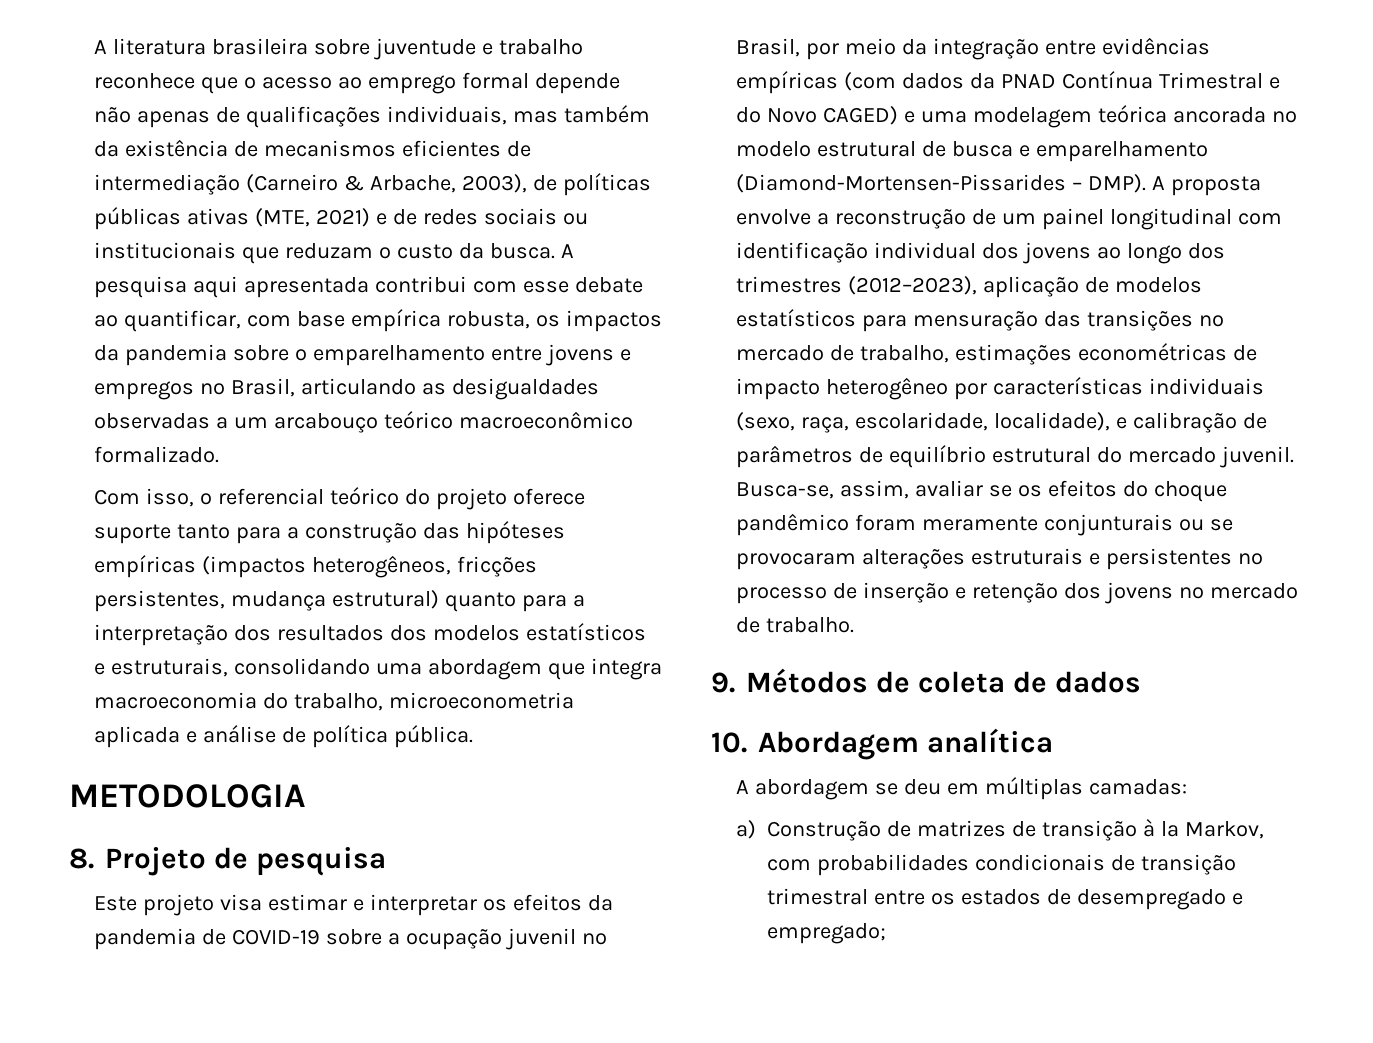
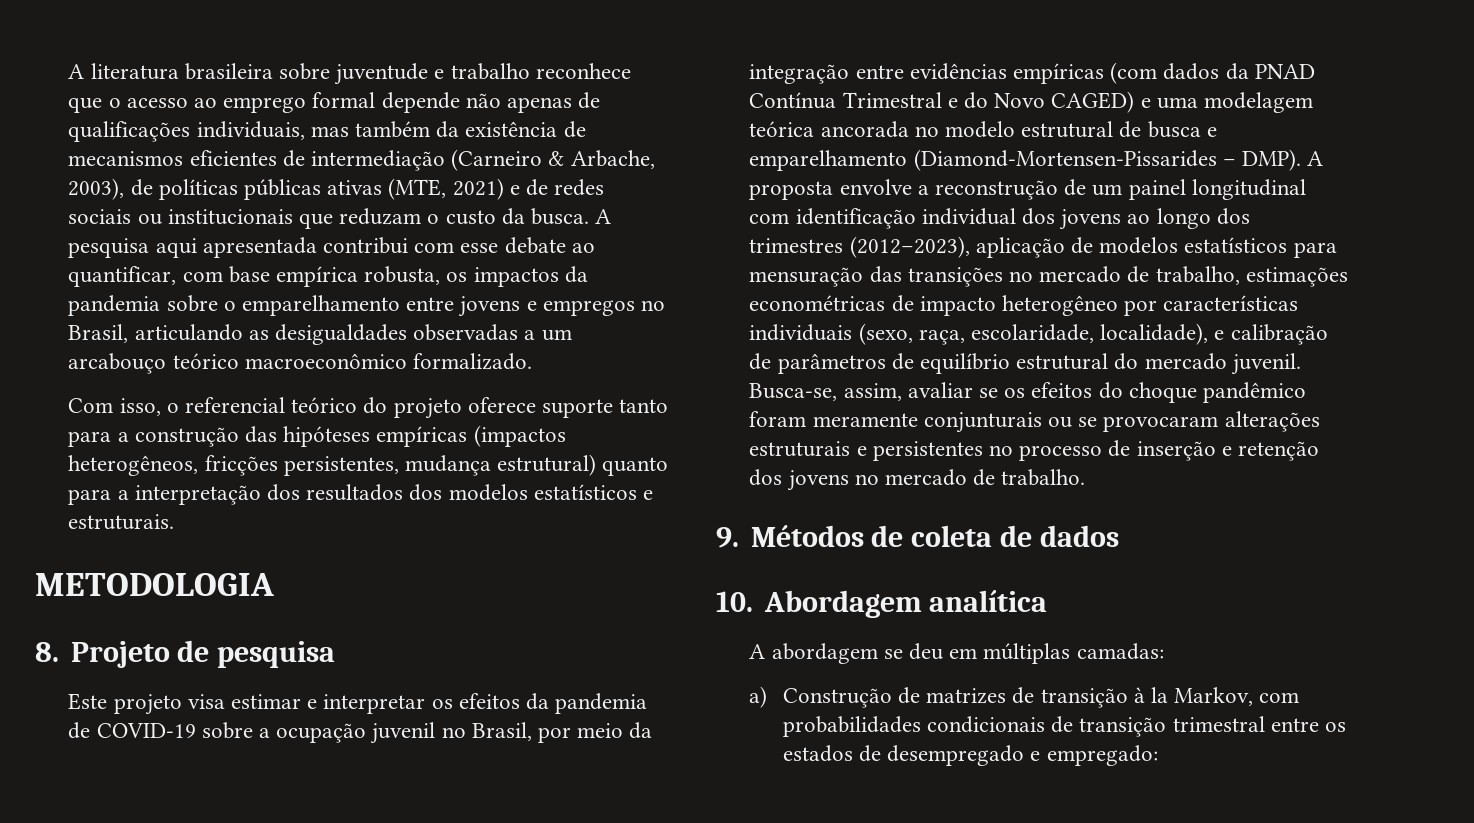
- Com isso, o referencial teórico do projeto oferece suporte tanto para a construção das hipóteses empíricas (impactos heterogêneos, fricções persistentes, mudança estrutural) quanto para a interpretação dos resultados dos modelos estatísticos e estruturais, consolidando uma abordagem que integra macroeconomia do trabalho, microeconometria aplicada e análise de política pública.
+ Com isso, o referencial teórico do projeto oferece suporte tanto para a construção das hipóteses empíricas (impactos heterogêneos, fricções persistentes, mudança estrutural) quanto para a interpretação dos resultados dos modelos estatísticos e estruturais.
- a) Construção de matrizes de transição à la Markov, com probabilidades condicionais de transição trimestral entre os estados de desempregado e empregado;
+ a) Construção de matrizes de transição à la Markov, com probabilidades condicionais de transição trimestral entre os estados de desempregado e empregado:

